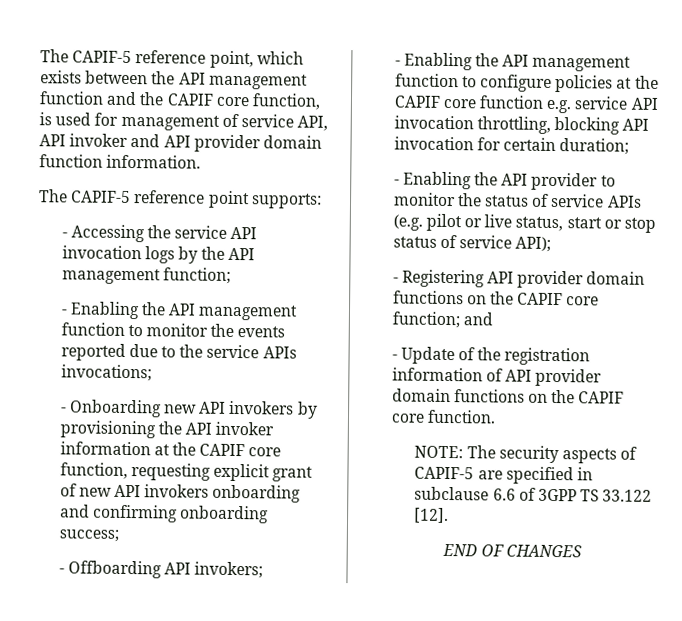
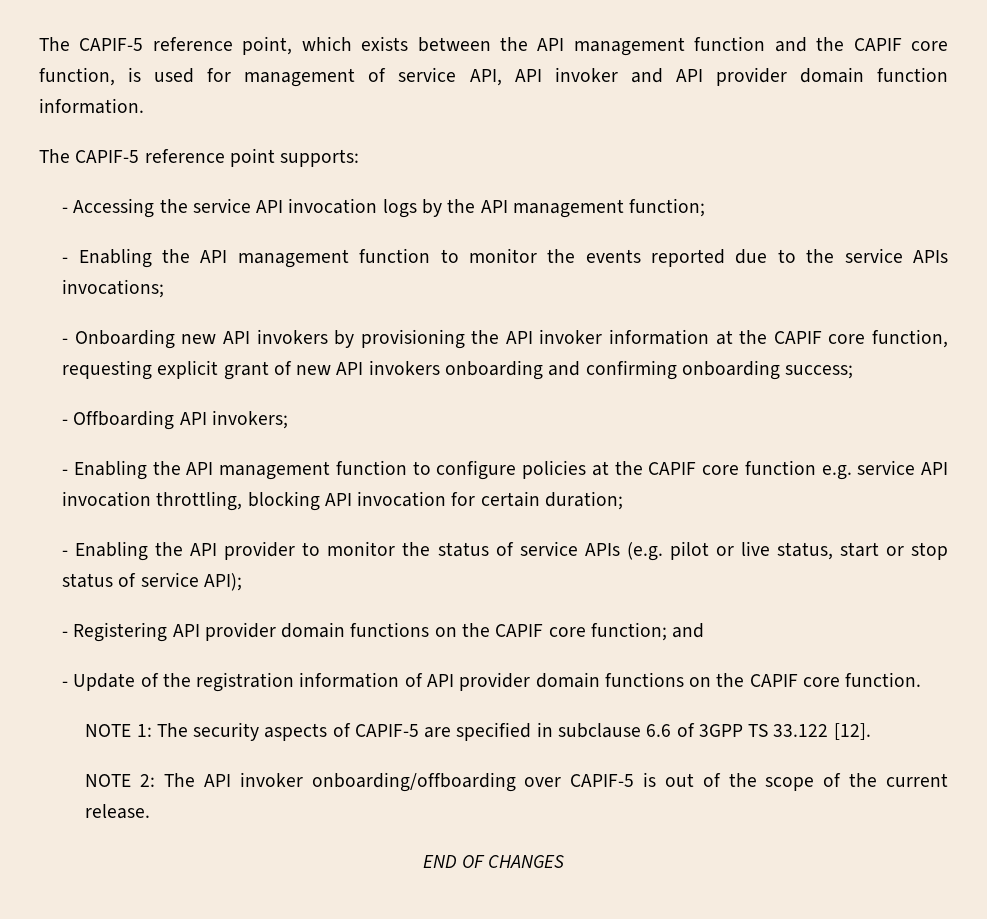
- NOTE: The security aspects of CAPIF-5 are specified in subclause 6.6 of 3GPP TS 33.122 [12].
+ NOTE 1: The security aspects of CAPIF-5 are specified in subclause 6.6 of 3GPP TS 33.122 [12].
+ NOTE 2: The API invoker onboarding/offboarding over CAPIF-5 is out of the scope of the current release.

